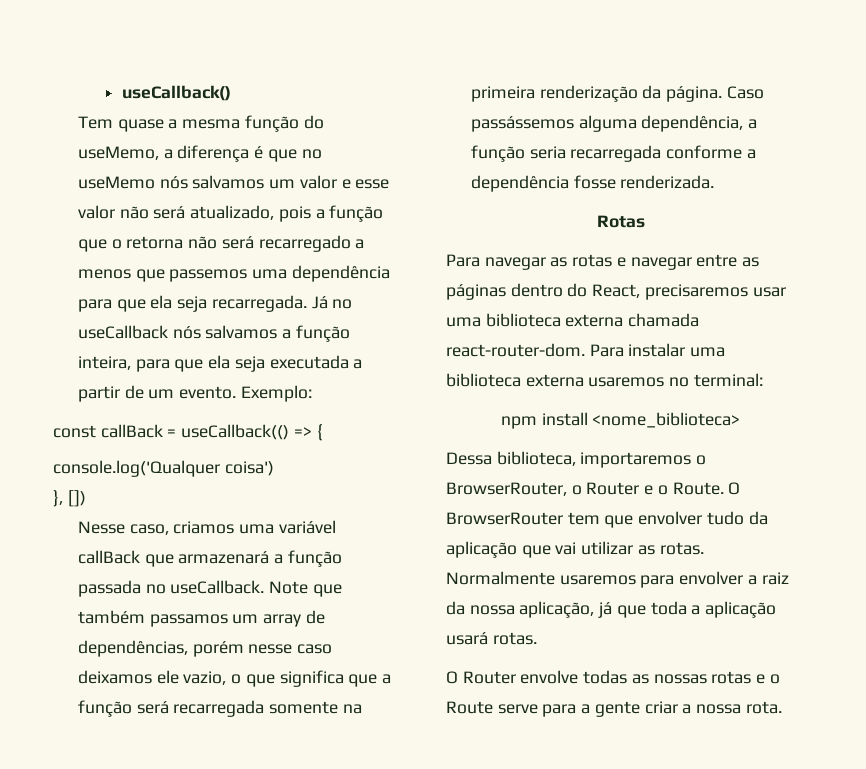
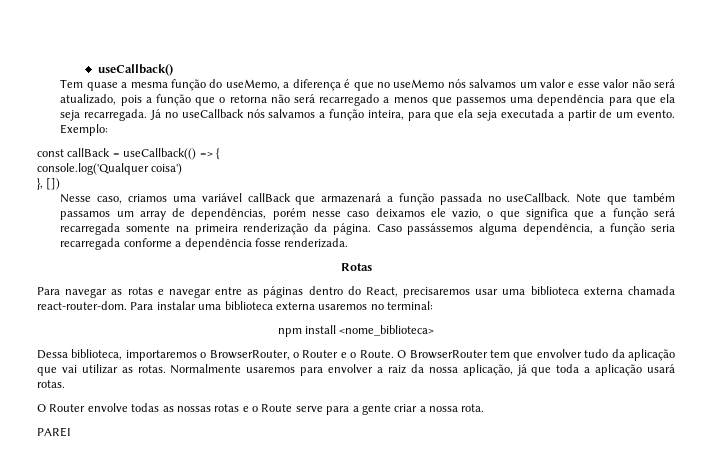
+ PAREI

